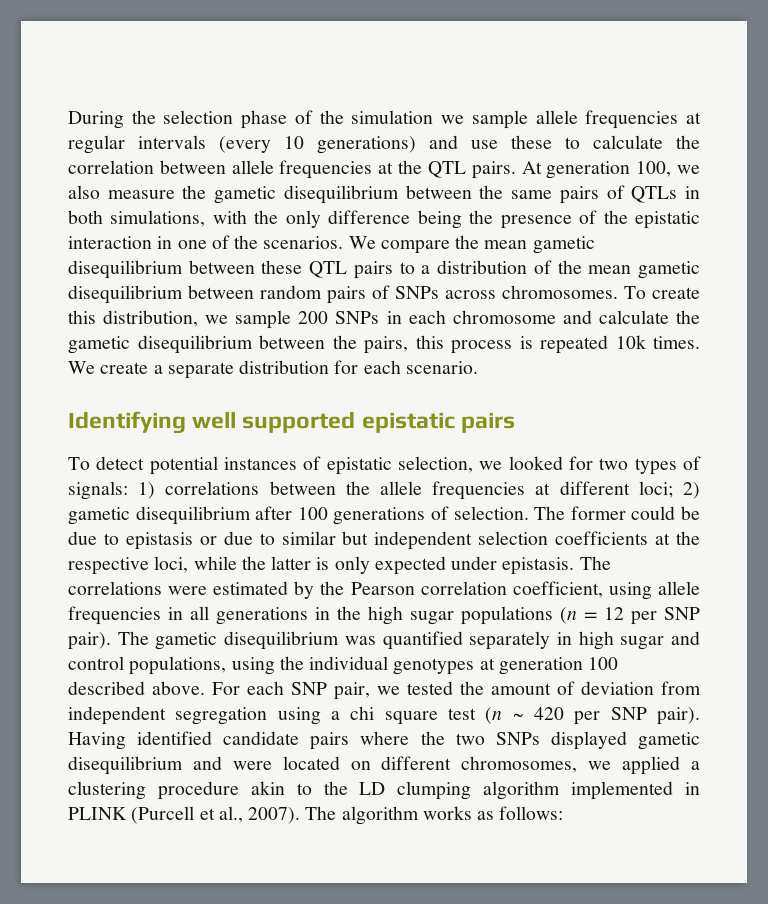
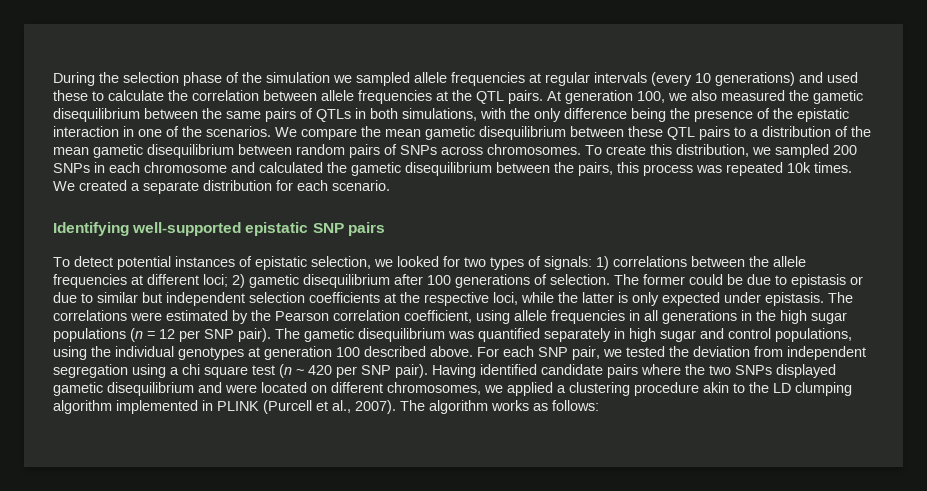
- During the selection phase of the simulation we sample allele frequencies at regular intervals (every 10 generations) and use these to calculate the correlation between allele frequencies at the QTL pairs.
+ During the selection phase of the simulation we sampled allele frequencies at regular intervals (every 10 generations) and used these to calculate the correlation between allele frequencies at the QTL pairs.
- At generation 100, we also measure the gametic disequilibrium between the same pairs of QTLs in both simulations, with the only difference being the presence of the epistatic interaction in one of the scenarios.
+ At generation 100, we also measured the gametic disequilibrium between the same pairs of QTLs in both simulations, with the only difference being the presence of the epistatic interaction in one of the scenarios.
- To create this distribution, we sample 200 SNPs in each chromosome and calculate the gametic disequilibrium between the pairs, this process is repeated 10k times.
+ To create this distribution, we sampled 200 SNPs in each chromosome and calculated the gametic disequilibrium between the pairs, this process was repeated 10k times.
- We create a separate distribution for each scenario.
+ We created a separate distribution for each scenario.
- Identifying well supported epistatic pairs
+ Identifying well-supported epistatic SNP pairs
- For each SNP pair, we tested the amount of deviation from independent segregation using a chi square test (n ~ 420 per SNP pair).
+ For each SNP pair, we tested the deviation from independent segregation using a chi square test (n ~ 420 per SNP pair).

